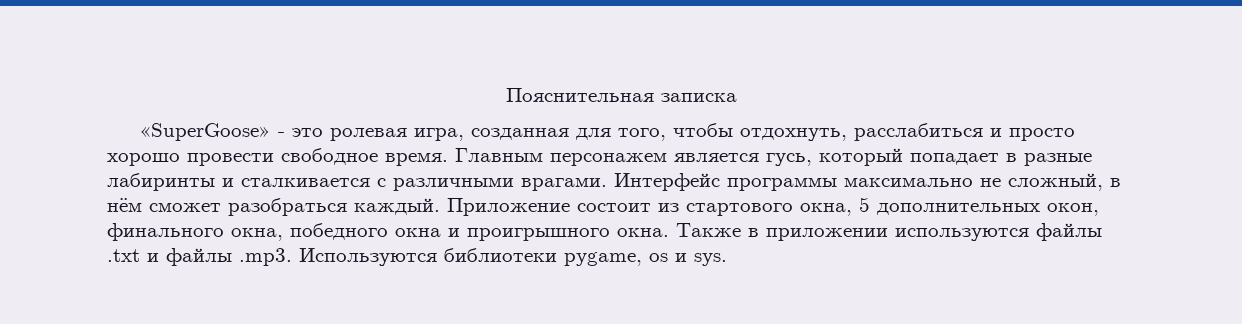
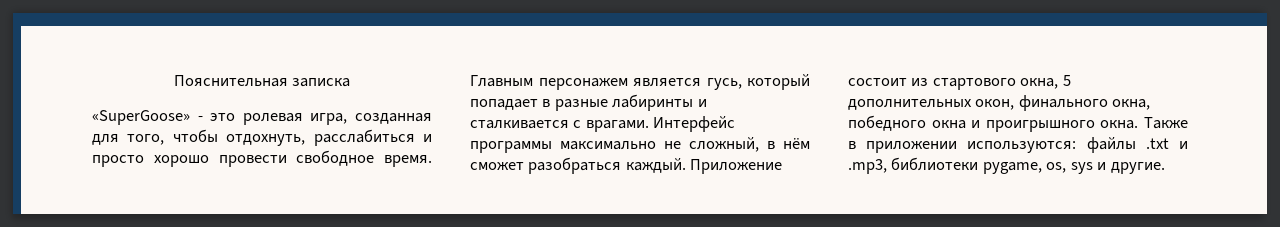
- Главным персонажем является гусь, который попадает в разные лабиринты и сталкивается с различными врагами.
+ Главным персонажем является гусь, который попадает в разные лабиринты и сталкивается с врагами.
- Также в приложении используются файлы .txt и файлы .mp3. Используются библиотеки pygame, os и sys.
+ Также в приложении используются: файлы .txt и .mp3, библиотеки pygame, os, sys и другие.

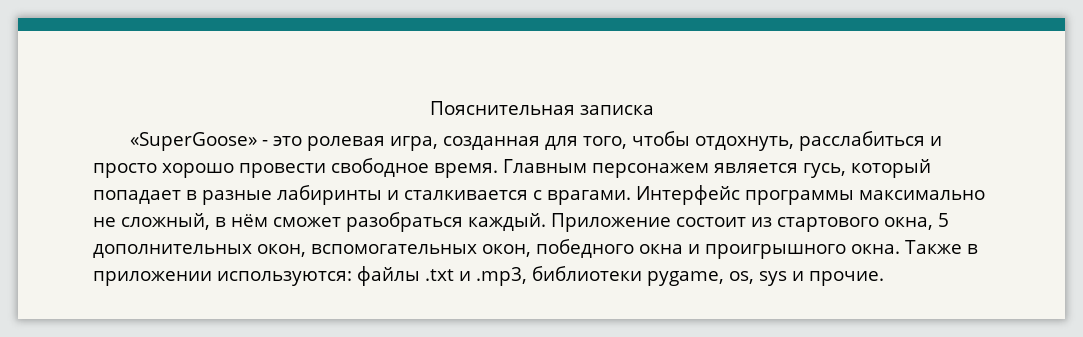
- Приложение состоит из стартового окна, 5 дополнительных окон, финального окна, победного окна и проигрышного окна.
+ Приложение состоит из стартового окна, 5 дополнительных окон, вспомогательных окон, победного окна и проигрышного окна.
- Также в приложении используются: файлы .txt и .mp3, библиотеки pygame, os, sys и другие.
+ Также в приложении используются: файлы .txt и .mp3, библиотеки pygame, os, sys и прочие.

